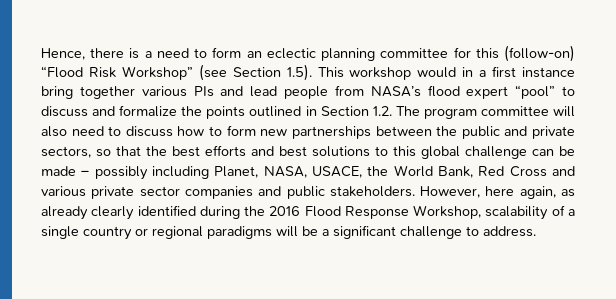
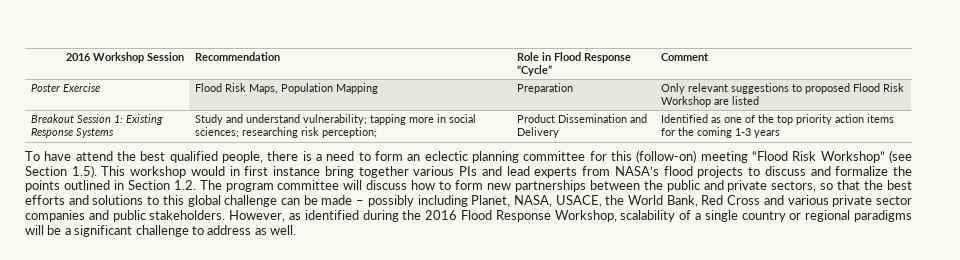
- Hence, there is a need to form an eclectic planning committee for this (follow-on) “Flood Risk Workshop” (see Section 1.5). This workshop would in a first instance bring together various PIs and lead people from NASA’s flood expert “pool” to discuss and formalize the points outlined in Section 1.2. The program committee will also need to discuss how to form new partnerships between the public and private sectors, so that the best efforts and best solutions to this global challenge can be made – possibly including Planet, NASA, USACE, the World Bank, Red Cross and various private sector companies and public stakeholders.
+ 2016 Workshop Session | Recommendation | Role in Flood Response “Cycle” | Comment
+ Poster Exercise | Flood Risk Maps, Population Mapping | Preparation | Only relevant suggestions to proposed Flood Risk Workshop are listed
+ Breakout Session 1: Existing Response Systems | Study and understand vulnerability; tapping more in social sciences; researching risk perception; | Product Dissemination and Delivery | Identified as one of the top priority action items for the coming 1-3 years
+ To have attend the best qualified people, there is a need to form an eclectic planning committee for this (follow-on) meeting “Flood Risk Workshop” (see Section 1.5). This workshop would in first instance bring together various PIs and lead experts from NASA’s flood projects to discuss and formalize the points outlined in Section 1.2. The program committee will discuss how to form new partnerships between the public and private sectors, so that the best efforts and solutions to this global challenge can be made – possibly including Planet, NASA, USACE, the World Bank, Red Cross and various private sector companies and public stakeholders.
- However, here again, as already clearly identified during the 2016 Flood Response Workshop, scalability of a single country or regional paradigms will be a significant challenge to address.
+ However, as identified during the 2016 Flood Response Workshop, scalability of a single country or regional paradigms will be a significant challenge to address as well.

